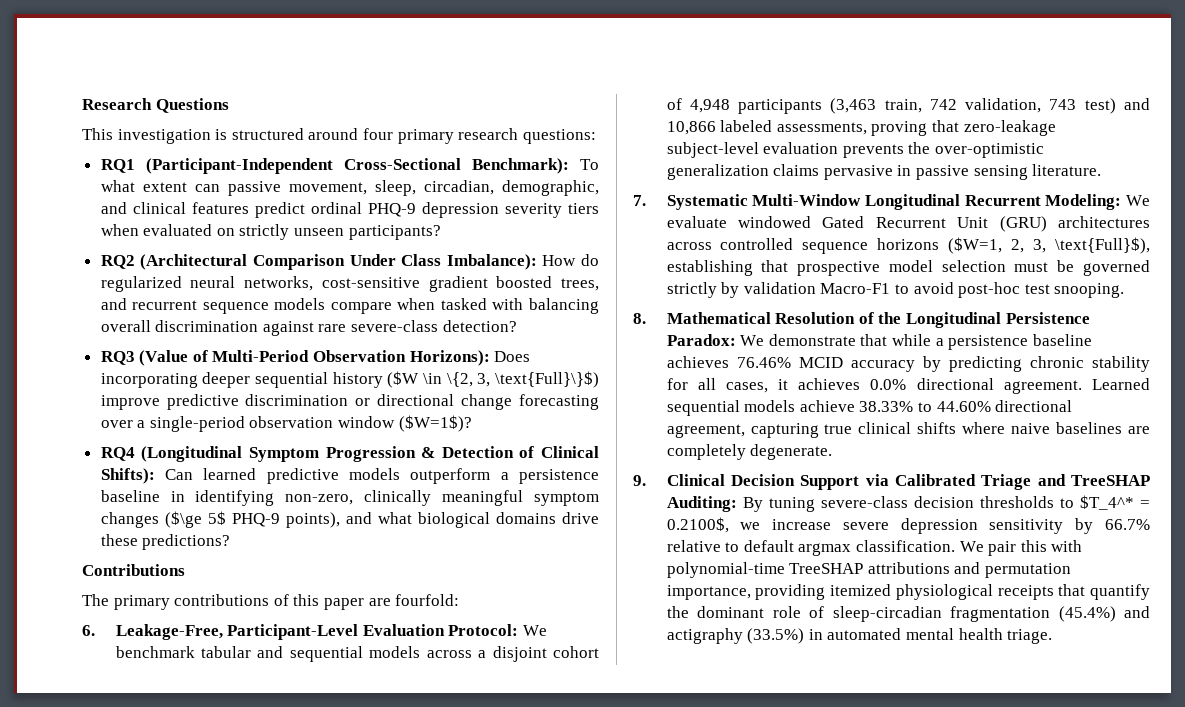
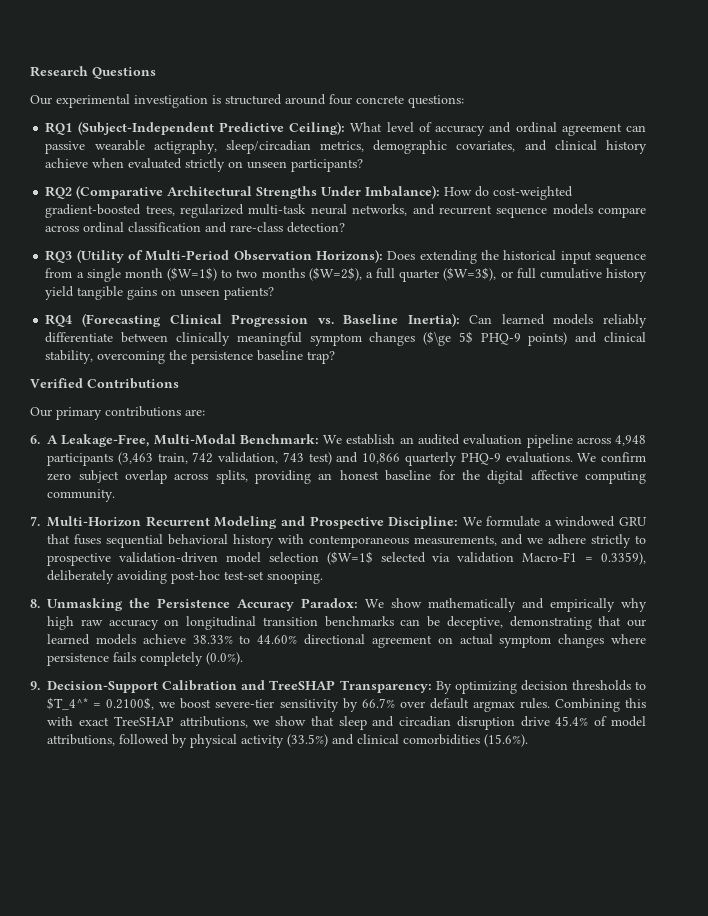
- This investigation is structured around four primary research questions:
+ Our experimental investigation is structured around four concrete questions:
- RQ1 (Participant-Independent Cross-Sectional Benchmark): To what extent can passive movement, sleep, circadian, demographic, and clinical features predict ordinal PHQ-9 depression severity tiers when evaluated on strictly unseen participants?
- RQ2 (Architectural Comparison Under Class Imbalance): How do regularized neural networks, cost-sensitive gradient boosted trees, and recurrent sequence models compare when tasked with balancing overall discrimination against rare severe-class detection?
+ RQ1 (Subject-Independent Predictive Ceiling): What level of accuracy and ordinal agreement can passive wearable actigraphy, sleep/circadian metrics, demographic covariates, and clinical history achieve when evaluated strictly on unseen participants?
+ RQ2 (Comparative Architectural Strengths Under Imbalance): How do cost-weighted gradient-boosted trees, regularized multi-task neural networks, and recurrent sequence models compare across ordinal classification and rare-class detection?
- RQ3 (Value of Multi-Period Observation Horizons): Does incorporating deeper sequential history ($W \in \{2, 3, \text{Full}\}$) improve predictive discrimination or directional change forecasting over a single-period observation window ($W=1$)?
- RQ4 (Longitudinal Symptom Progression & Detection of Clinical Shifts): Can learned predictive models outperform a persistence baseline in identifying non-zero, clinically meaningful symptom changes ($\ge 5$ PHQ-9 points), and what biological domains drive these predictions?
- Contributions
+ RQ3 (Utility of Multi-Period Observation Horizons): Does extending the historical input sequence from a single month ($W=1$) to two months ($W=2$), a full quarter ($W=3$), or full cumulative history yield tangible gains on unseen patients?
+ RQ4 (Forecasting Clinical Progression vs. Baseline Inertia): Can learned models reliably differentiate between clinically meaningful symptom changes ($\ge 5$ PHQ-9 points) and clinical stability, overcoming the persistence baseline trap?
+ Verified Contributions
- The primary contributions of this paper are fourfold:
- 6. Leakage-Free, Participant-Level Evaluation Protocol: We benchmark tabular and sequential models across a disjoint cohort of 4,948 participants (3,463 train, 742 validation, 743 test) and 10,866 labeled assessments, proving that zero-leakage subject-level evaluation prevents the over-optimistic generalization claims pervasive in passive sensing literature.
- 7. Systematic Multi-Window Longitudinal Recurrent Modeling: We evaluate windowed Gated Recurrent Unit (GRU) architectures across controlled sequence horizons ($W=1, 2, 3, \text{Full}$), establishing that prospective model selection must be governed strictly by validation Macro-F1 to avoid post-hoc test snooping.
- 8. Mathematical Resolution of the Longitudinal Persistence Paradox: We demonstrate that while a persistence baseline achieves 76.46% MCID accuracy by predicting chronic stability for all cases, it achieves 0.0% directional agreement. Learned sequential models achieve 38.33% to 44.60% directional agreement, capturing true clinical shifts where naive baselines are completely degenerate.
- 9. Clinical Decision Support via Calibrated Triage and TreeSHAP Auditing: By tuning severe-class decision thresholds to $T_4^* = 0.2100$, we increase severe depression sensitivity by 66.7% relative to default argmax classification. We pair this with polynomial-time TreeSHAP attributions and permutation importance, providing itemized physiological receipts that quantify the dominant role of sleep-circadian fragmentation (45.4%) and actigraphy (33.5%) in automated mental health triage.
+ Our primary contributions are:
+ 6. A Leakage-Free, Multi-Modal Benchmark: We establish an audited evaluation pipeline across 4,948 participants (3,463 train, 742 validation, 743 test) and 10,866 quarterly PHQ-9 evaluations. We confirm zero subject overlap across splits, providing an honest baseline for the digital affective computing community.
+ 7. Multi-Horizon Recurrent Modeling and Prospective Discipline: We formulate a windowed GRU that fuses sequential behavioral history with contemporaneous measurements, and we adhere strictly to prospective validation-driven model selection ($W=1$ selected via validation Macro-F1 = 0.3359), deliberately avoiding post-hoc test-set snooping.
+ 8. Unmasking the Persistence Accuracy Paradox: We show mathematically and empirically why high raw accuracy on longitudinal transition benchmarks can be deceptive, demonstrating that our learned models achieve 38.33% to 44.60% directional agreement on actual symptom changes where persistence fails completely (0.0%).
+ 9. Decision-Support Calibration and TreeSHAP Transparency: By optimizing decision thresholds to $T_4^* = 0.2100$, we boost severe-tier sensitivity by 66.7% over default argmax rules. Combining this with exact TreeSHAP attributions, we show that sleep and circadian disruption drive 45.4% of model attributions, followed by physical activity (33.5%) and clinical comorbidities (15.6%).

